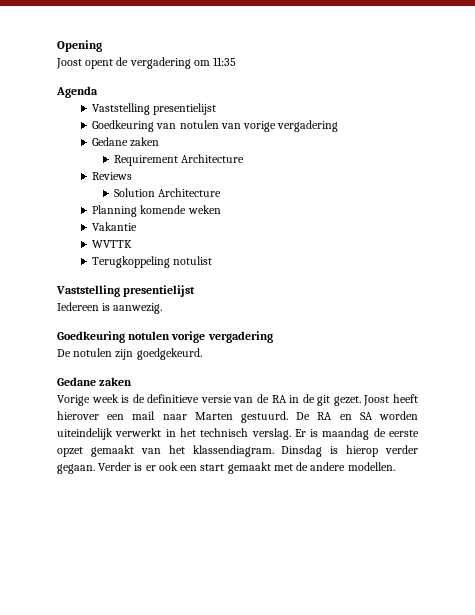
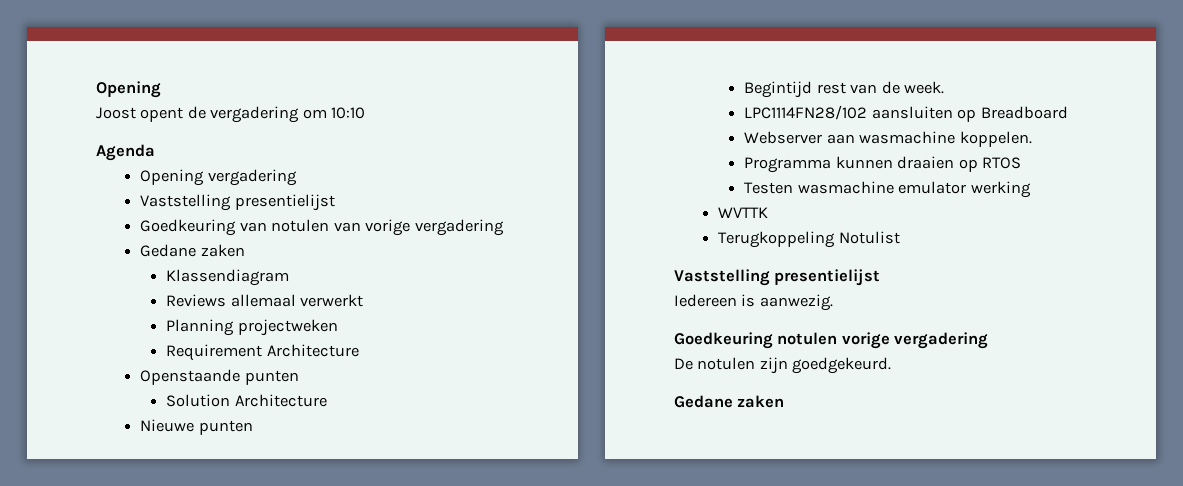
- Joost opent de vergadering om 11:35
+ Joost opent de vergadering om 10:10
+ Opening vergadering
+ Klassendiagram
+ Reviews allemaal verwerkt
+ Planning projectweken
- Reviews
+ Openstaande punten
- Planning komende weken
- Vakantie
+ Nieuwe punten
+ Begintijd rest van de week.
+ LPC1114FN28/102 aansluiten op Breadboard
+ Webserver aan wasmachine koppelen.
+ Programma kunnen draaien op RTOS
+ Testen wasmachine emulator werking
- Terugkoppeling notulist
+ Terugkoppeling Notulist
- Vorige week is de definitieve versie van de RA in de git gezet. Joost heeft hierover een mail naar Marten gestuurd. De RA en SA worden uiteindelijk verwerkt in het technisch verslag. Er is maandag de eerste opzet gemaakt van het klassendiagram. Dinsdag is hierop verder gegaan. Verder is er ook een start gemaakt met de andere modellen.

